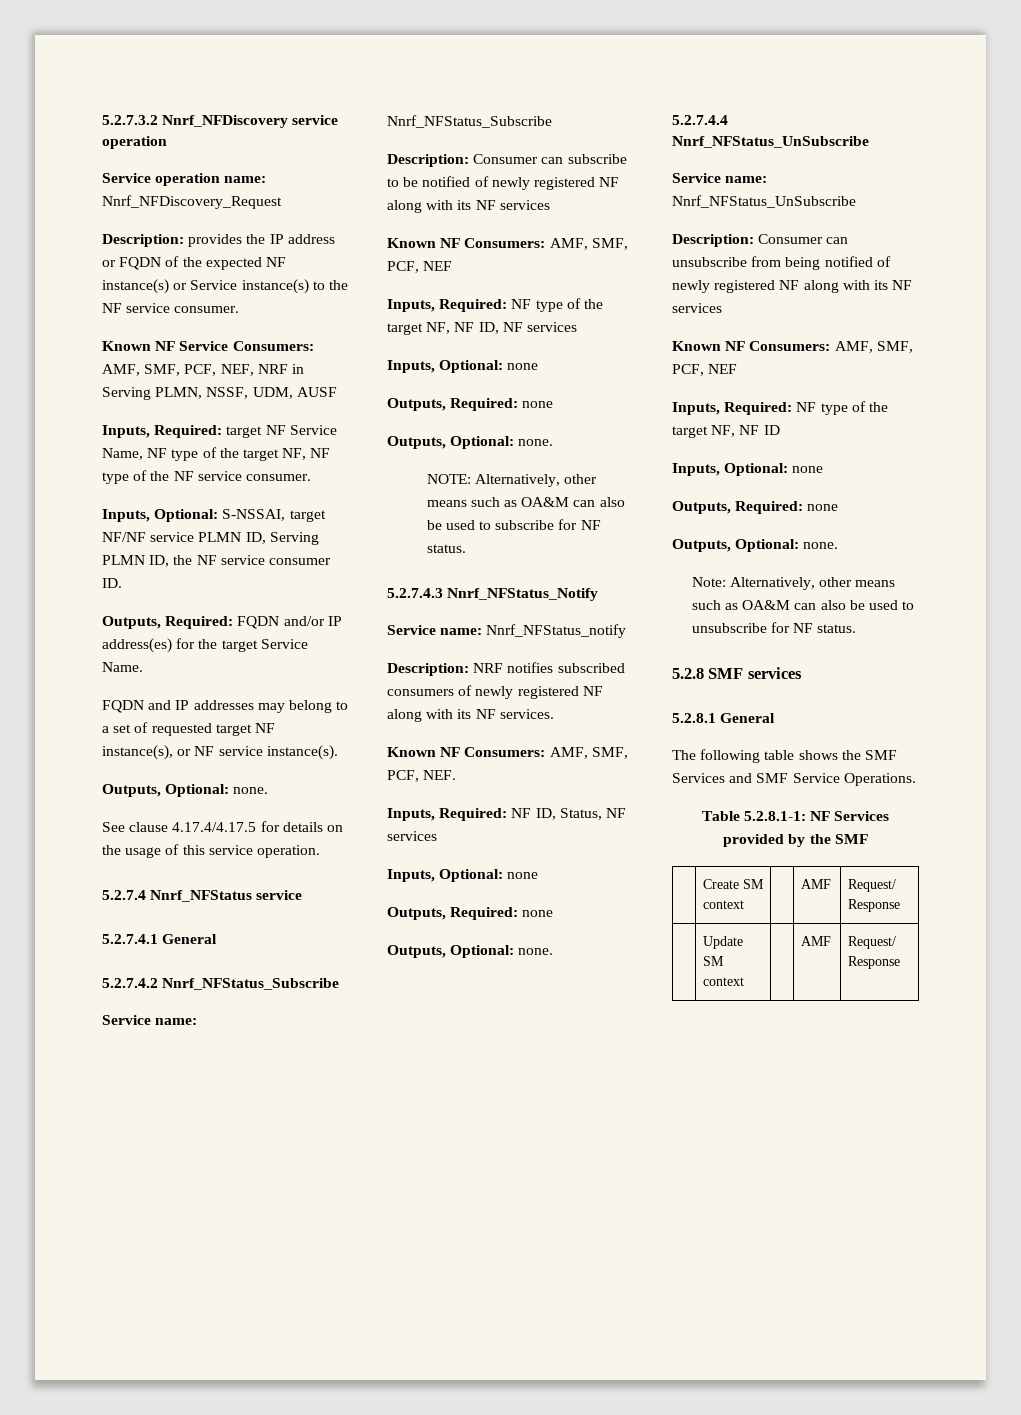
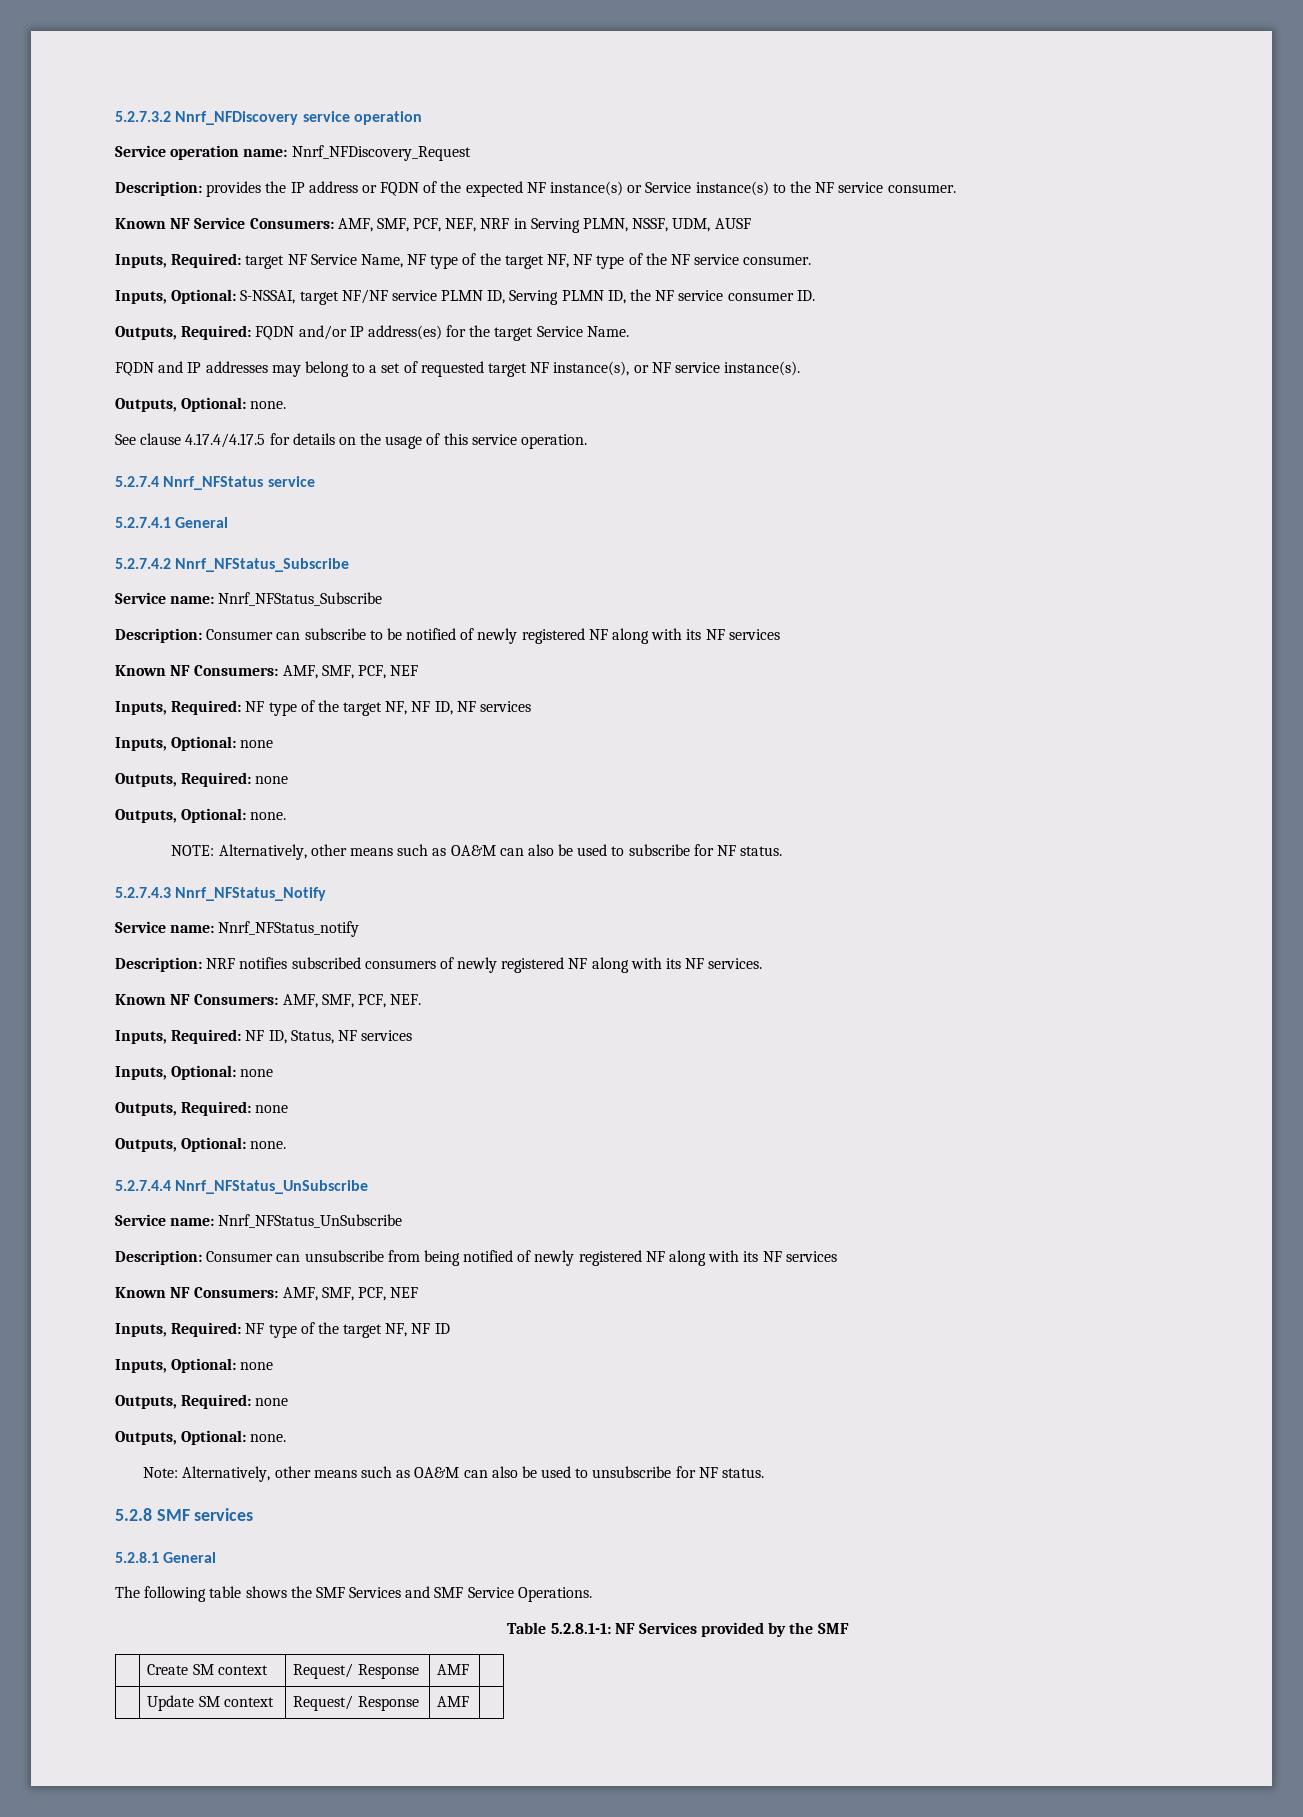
- | Create SM context | | AMF | Request/ Response
+ | Create SM context | Request/ Response | AMF |
- | Update SM context | | AMF | Request/ Response
+ | Update SM context | Request/ Response | AMF |

